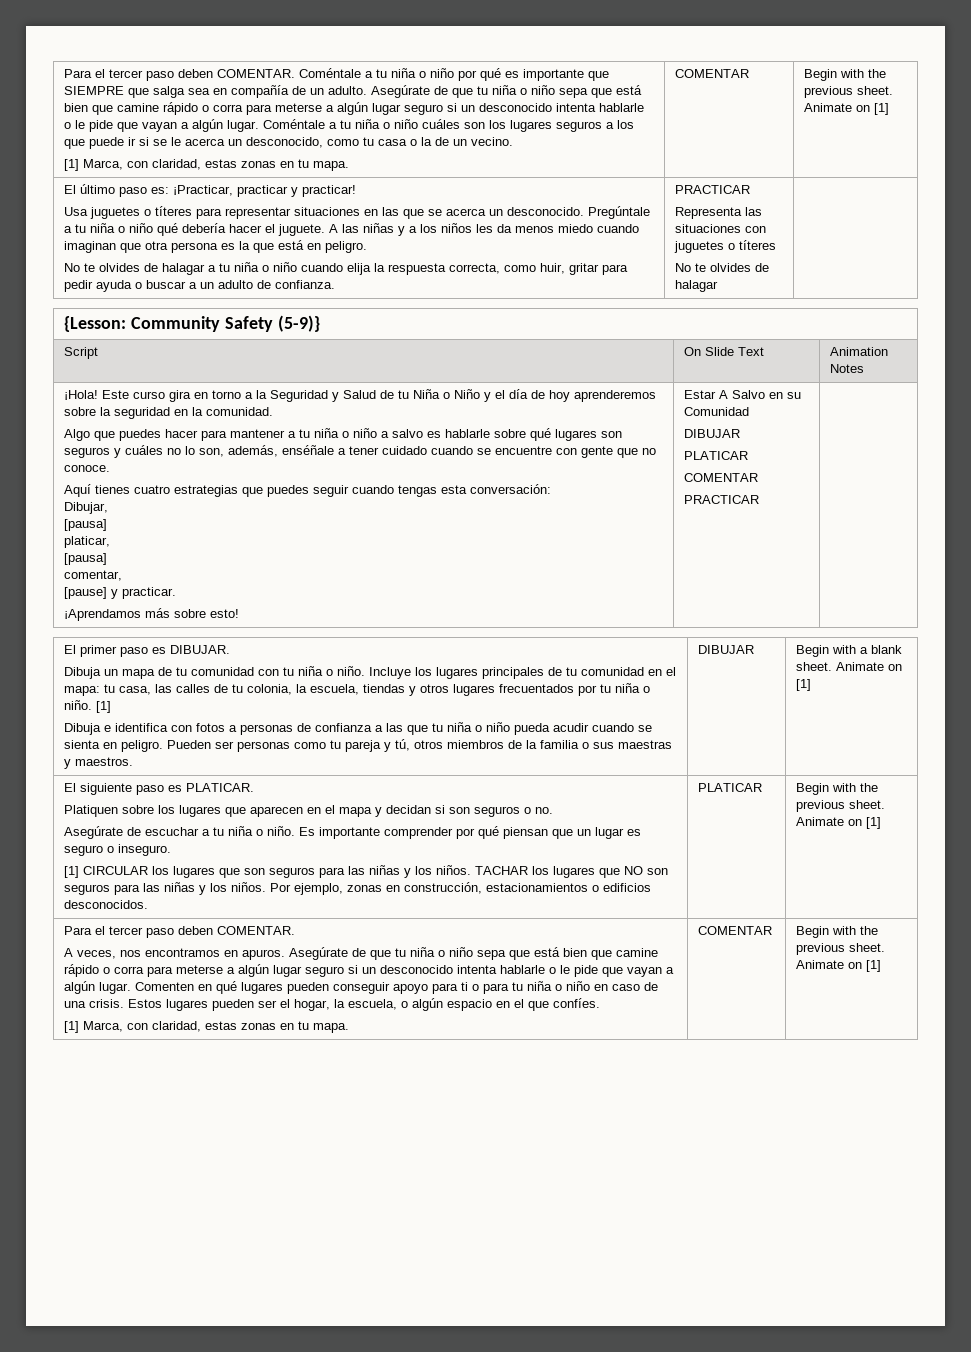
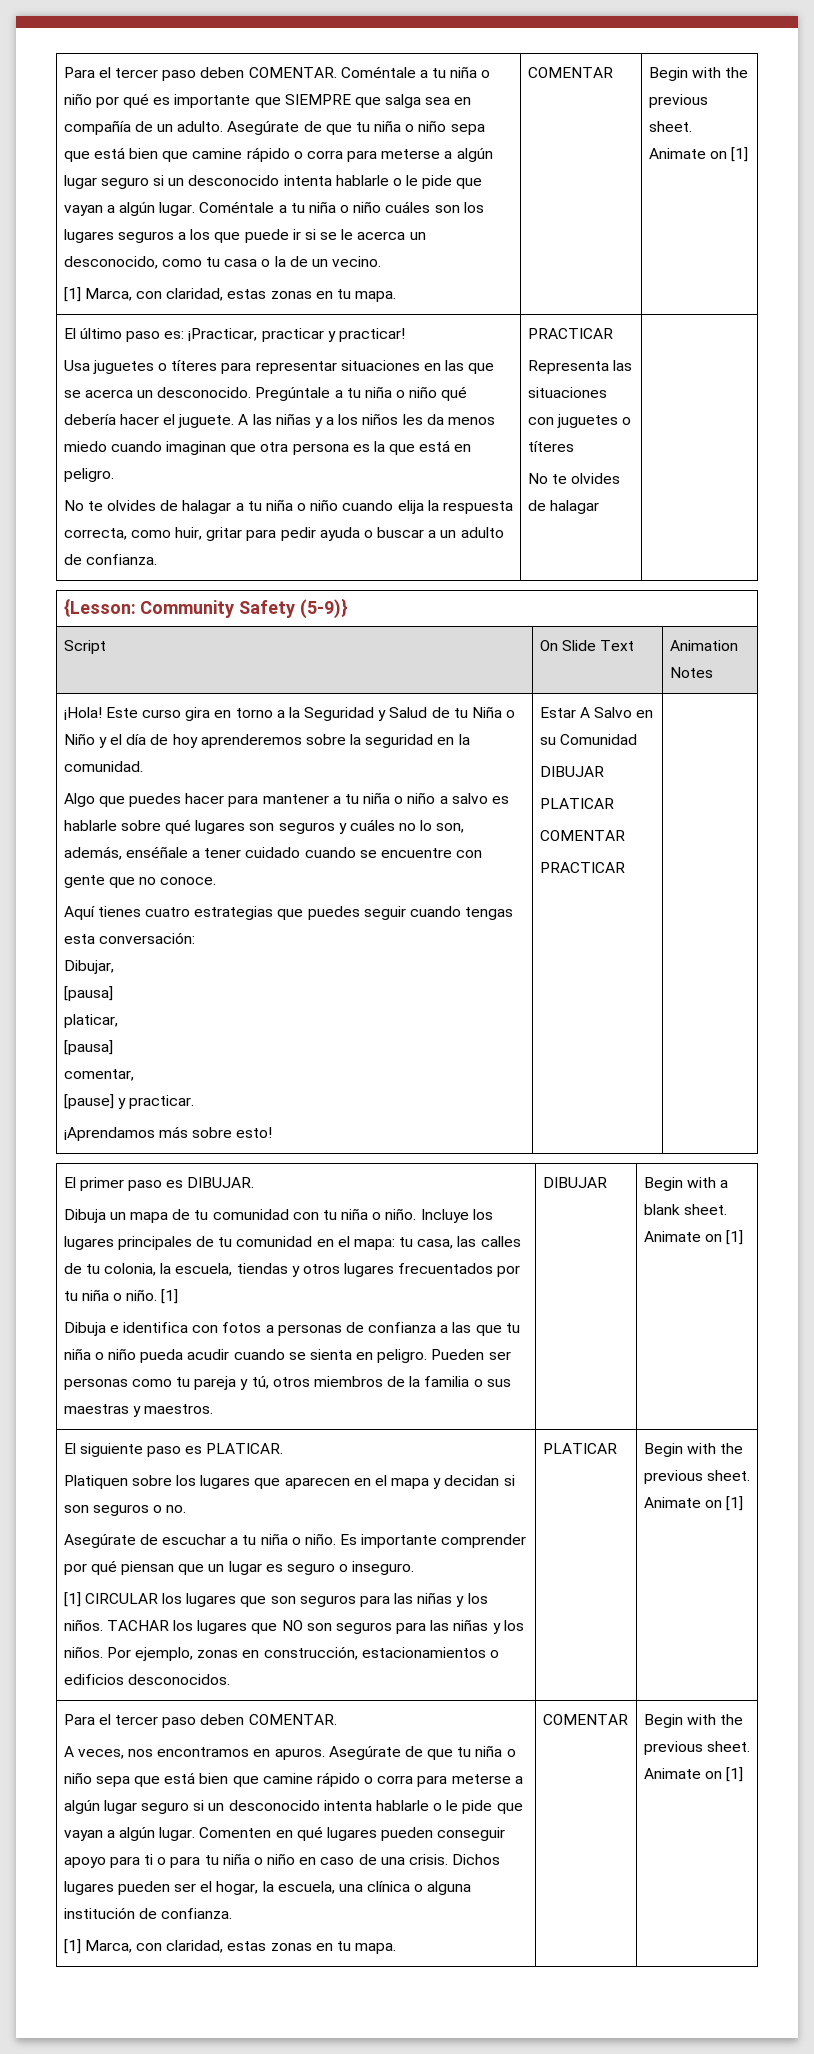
- Estos lugares pueden ser el hogar, la escuela, o algún espacio en el que confíes.
+ Dichos lugares pueden ser el hogar, la escuela, una clínica o alguna institución de confianza.

